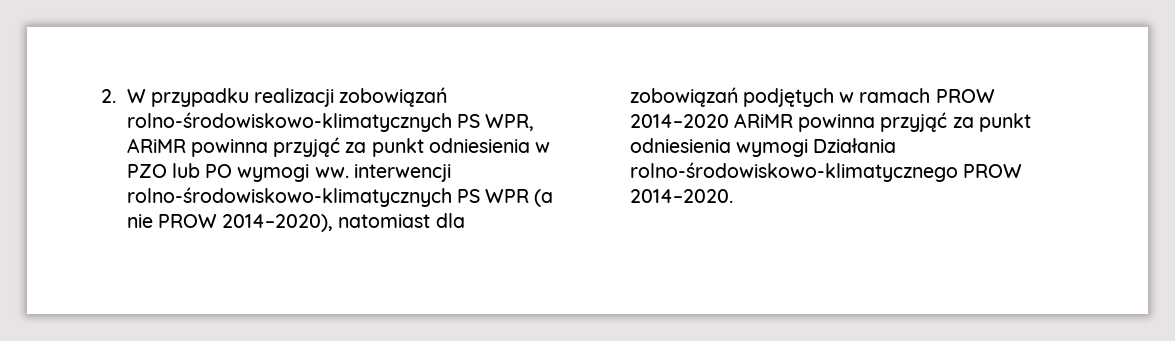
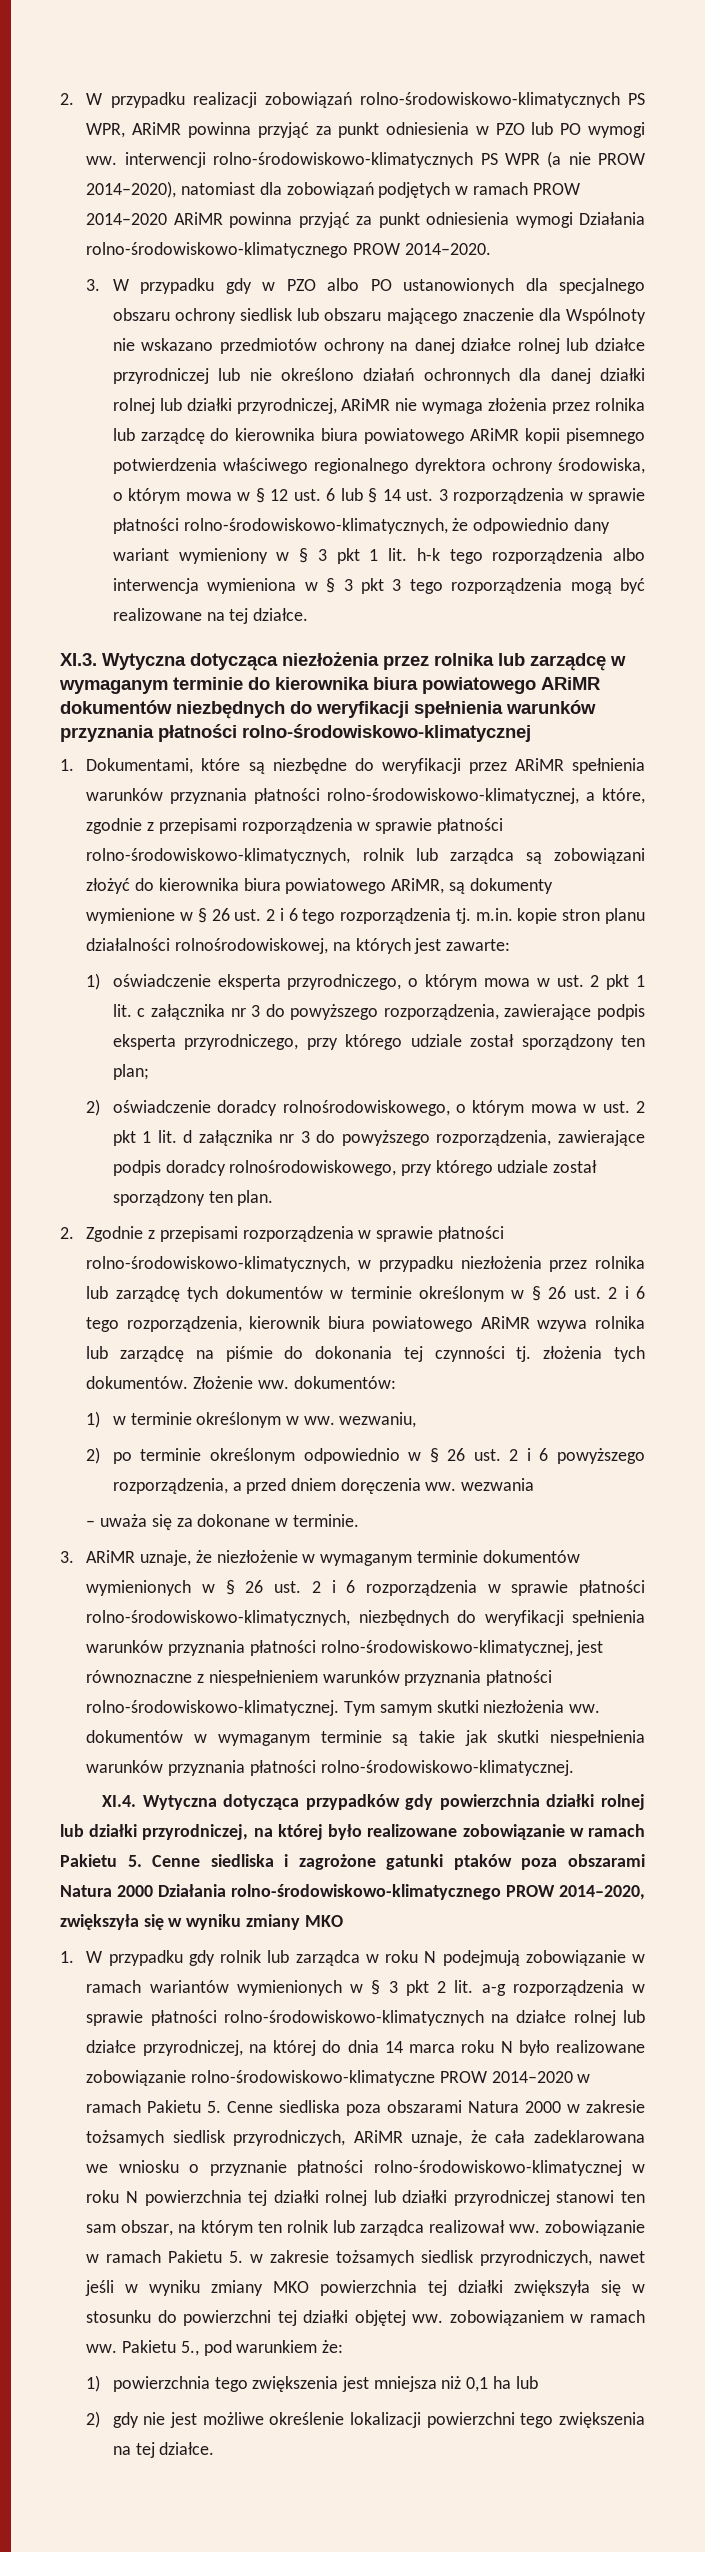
+ 3. W przypadku gdy w PZO albo PO ustanowionych dla specjalnego obszaru ochrony siedlisk lub obszaru mającego znaczenie dla Wspólnoty nie wskazano przedmiotów ochrony na danej działce rolnej lub działce przyrodniczej lub nie określono działań ochronnych dla danej działki rolnej lub działki przyrodniczej, ARiMR nie wymaga złożenia przez rolnika lub zarządcę do kierownika biura powiatowego ARiMR kopii pisemnego potwierdzenia właściwego regionalnego dyrektora ochrony środowiska, o którym mowa w § 12 ust. 6 lub § 14 ust. 3 rozporządzenia w sprawie płatności rolno-środowiskowo-klimatycznych, że odpowiednio dany wariant wymieniony w § 3 pkt 1 lit. h-k tego rozporządzenia albo interwencja wymieniona w § 3 pkt 3 tego rozporządzenia mogą być realizowane na tej działce.
+ XI.3. Wytyczna dotycząca niezłożenia przez rolnika lub zarządcę w wymaganym terminie do kierownika biura powiatowego ARiMR dokumentów niezbędnych do weryfikacji spełnienia warunków przyznania płatności rolno-środowiskowo-klimatycznej
+ 1. Dokumentami, które są niezbędne do weryfikacji przez ARiMR spełnienia warunków przyznania płatności rolno-środowiskowo-klimatycznej, a które, zgodnie z przepisami rozporządzenia w sprawie płatności rolno-środowiskowo-klimatycznych, rolnik lub zarządca są zobowiązani złożyć do kierownika biura powiatowego ARiMR, są dokumenty wymienione w § 26 ust. 2 i 6 tego rozporządzenia tj. m.in. kopie stron planu działalności rolnośrodowiskowej, na których jest zawarte:
+ 1) oświadczenie eksperta przyrodniczego, o którym mowa w ust. 2 pkt 1 lit. c załącznika nr 3 do powyższego rozporządzenia, zawierające podpis eksperta przyrodniczego, przy którego udziale został sporządzony ten plan;
+ 2) oświadczenie doradcy rolnośrodowiskowego, o którym mowa w ust. 2 pkt 1 lit. d załącznika nr 3 do powyższego rozporządzenia, zawierające podpis doradcy rolnośrodowiskowego, przy którego udziale został sporządzony ten plan.
+ 2. Zgodnie z przepisami rozporządzenia w sprawie płatności rolno-środowiskowo-klimatycznych, w przypadku niezłożenia przez rolnika lub zarządcę tych dokumentów w terminie określonym w § 26 ust. 2 i 6 tego rozporządzenia, kierownik biura powiatowego ARiMR wzywa rolnika lub zarządcę na piśmie do dokonania tej czynności tj. złożenia tych dokumentów. Złożenie ww. dokumentów:
+ 1) w terminie określonym w ww. wezwaniu,
+ 2) po terminie określonym odpowiednio w § 26 ust. 2 i 6 powyższego rozporządzenia, a przed dniem doręczenia ww. wezwania
+ – uważa się za dokonane w terminie.
+ 3. ARiMR uznaje, że niezłożenie w wymaganym terminie dokumentów wymienionych w § 26 ust. 2 i 6 rozporządzenia w sprawie płatności rolno-środowiskowo-klimatycznych, niezbędnych do weryfikacji spełnienia warunków przyznania płatności rolno-środowiskowo-klimatycznej, jest równoznaczne z niespełnieniem warunków przyznania płatności rolno-środowiskowo-klimatycznej. Tym samym skutki niezłożenia ww. dokumentów w wymaganym terminie są takie jak skutki niespełnienia warunków przyznania płatności rolno-środowiskowo-klimatycznej.
+ XI.4. Wytyczna dotycząca przypadków gdy powierzchnia działki rolnej lub działki przyrodniczej, na której było realizowane zobowiązanie w ramach Pakietu 5. Cenne siedliska i zagrożone gatunki ptaków poza obszarami Natura 2000 Działania rolno-środowiskowo-klimatycznego PROW 2014–2020, zwiększyła się w wyniku zmiany MKO
+ 1. W przypadku gdy rolnik lub zarządca w roku N podejmują zobowiązanie w ramach wariantów wymienionych w § 3 pkt 2 lit. a-g rozporządzenia w sprawie płatności rolno-środowiskowo-klimatycznych na działce rolnej lub działce przyrodniczej, na której do dnia 14 marca roku N było realizowane zobowiązanie rolno-środowiskowo-klimatyczne PROW 2014–2020 w ramach Pakietu 5. Cenne siedliska poza obszarami Natura 2000 w zakresie tożsamych siedlisk przyrodniczych, ARiMR uznaje, że cała zadeklarowana we wniosku o przyznanie płatności rolno-środowiskowo-klimatycznej w roku N powierzchnia tej działki rolnej lub działki przyrodniczej stanowi ten sam obszar, na którym ten rolnik lub zarządca realizował ww. zobowiązanie w ramach Pakietu 5. w zakresie tożsamych siedlisk przyrodniczych, nawet jeśli w wyniku zmiany MKO powierzchnia tej działki zwiększyła się w stosunku do powierzchni tej działki objętej ww. zobowiązaniem w ramach ww. Pakietu 5., pod warunkiem że:
+ 1) powierzchnia tego zwiększenia jest mniejsza niż 0,1 ha lub
+ 2) gdy nie jest możliwe określenie lokalizacji powierzchni tego zwiększenia na tej działce.

